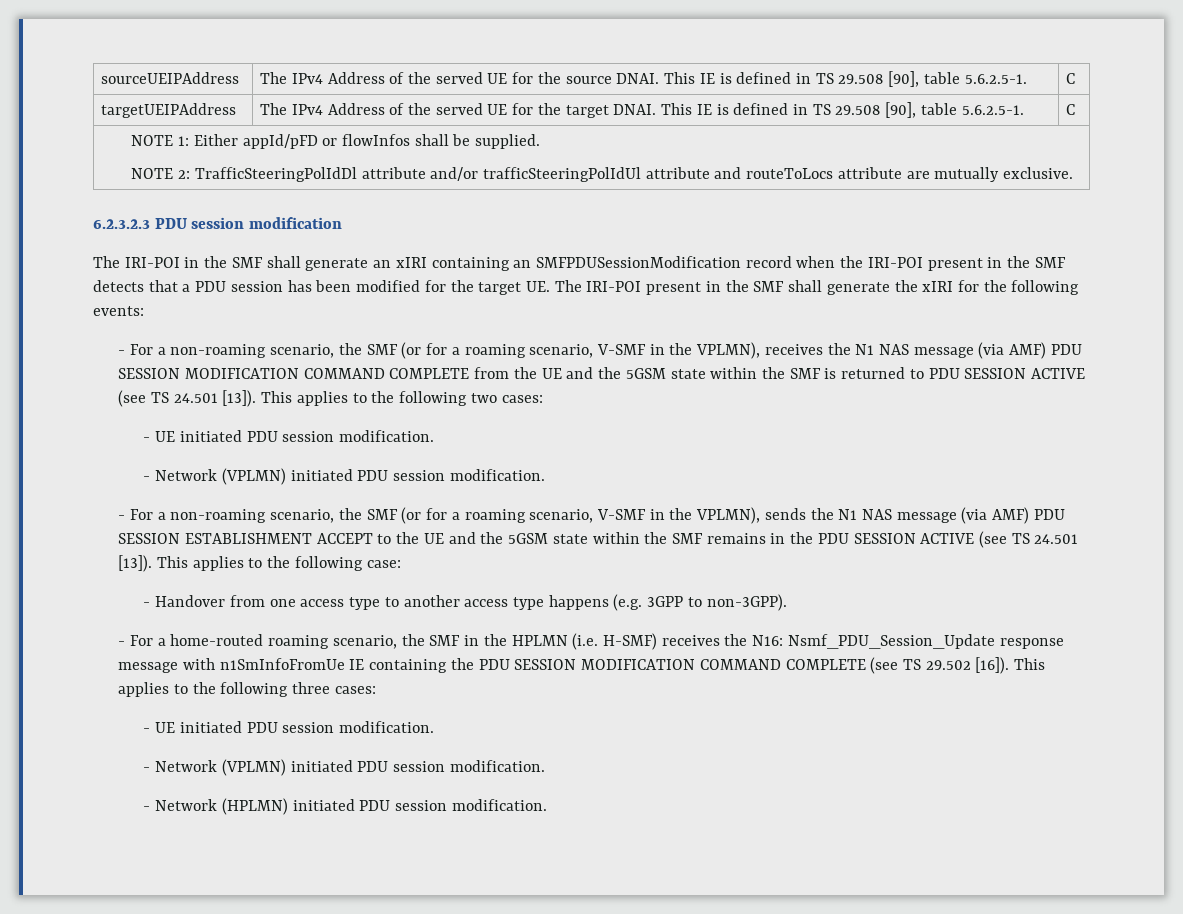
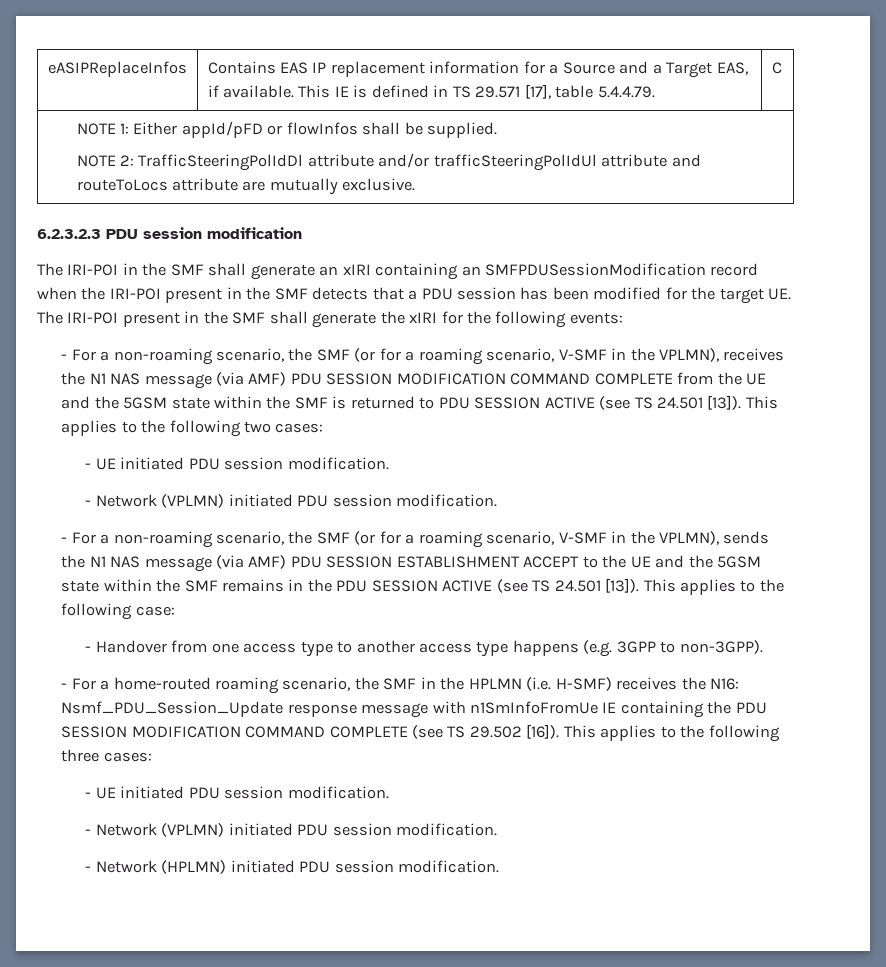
- sourceUEIPAddress | The IPv4 Address of the served UE for the source DNAI. This IE is defined in TS 29.508 [90], table 5.6.2.5-1. | C
- targetUEIPAddress | The IPv4 Address of the served UE for the target DNAI. This IE is defined in TS 29.508 [90], table 5.6.2.5-1. | C
+ eASIPReplaceInfos | Contains EAS IP replacement information for a Source and a Target EAS, if available. This IE is defined in TS 29.571 [17], table 5.4.4.79. | C

